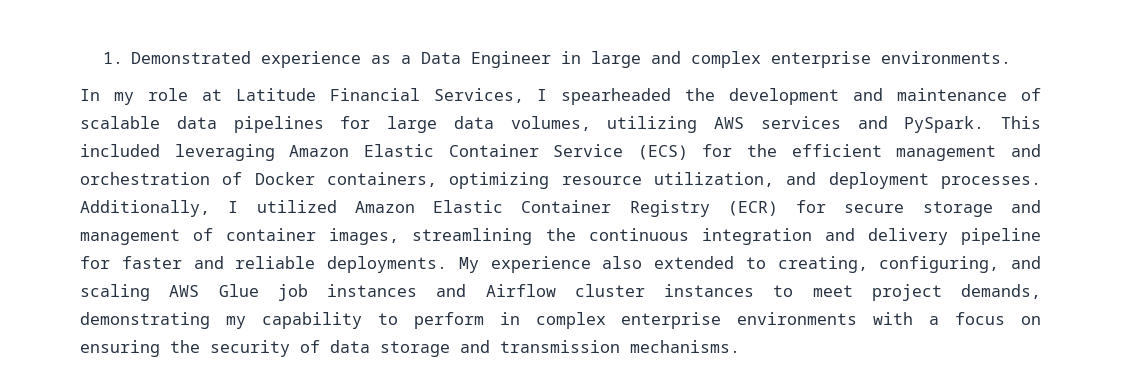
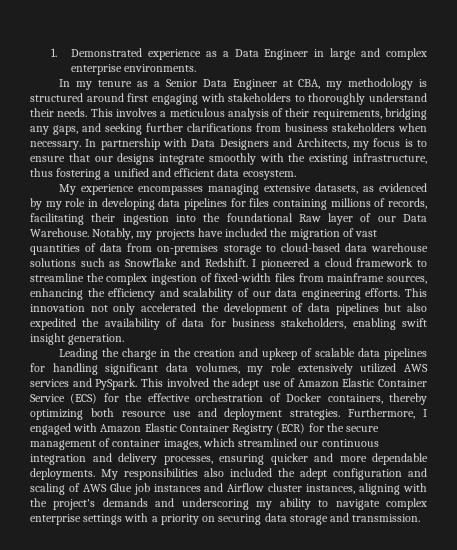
- In my role at Latitude Financial Services, I spearheaded the development and maintenance of scalable data pipelines for large data volumes, utilizing AWS services and PySpark.
+ In my tenure as a Senior Data Engineer at CBA, my methodology is structured around first engaging with stakeholders to thoroughly understand their needs. This involves a meticulous analysis of their requirements, bridging any gaps, and seeking further clarifications from business stakeholders when necessary. In partnership with Data Designers and Architects, my focus is to ensure that our designs integrate smoothly with the existing infrastructure, thus fostering a unified and efficient data ecosystem.
+ My experience encompasses managing extensive datasets, as evidenced by my role in developing data pipelines for files containing millions of records, facilitating their ingestion into the foundational Raw layer of our Data Warehouse. Notably, my projects have included the migration of vast quantities of data from on-premises storage to cloud-based data warehouse solutions such as Snowflake and Redshift. I pioneered a cloud framework to streamline the complex ingestion of fixed-width files from mainframe sources, enhancing the efficiency and scalability of our data engineering efforts. This innovation not only accelerated the development of data pipelines but also expedited the availability of data for business stakeholders, enabling swift insight generation.
+ Leading the charge in the creation and upkeep of scalable data pipelines for handling significant data volumes, my role extensively utilized AWS services and PySpark.
- This included leveraging Amazon Elastic Container Service (ECS) for the efficient management and orchestration of Docker containers, optimizing resource utilization, and deployment processes. Additionally, I utilized Amazon Elastic Container Registry (ECR) for secure storage and management of container images, streamlining the continuous integration and delivery pipeline for faster and reliable deployments. My experience also extended to creating, configuring, and scaling AWS Glue job instances and Airflow cluster instances to meet project demands, demonstrating my capability to perform in complex enterprise environments with a focus on ensuring the security of data storage and transmission mechanisms.
+ This involved the adept use of Amazon Elastic Container Service (ECS) for the effective orchestration of Docker containers, thereby optimizing both resource use and deployment strategies. Furthermore, I engaged with Amazon Elastic Container Registry (ECR) for the secure management of container images, which streamlined our continuous integration and delivery processes, ensuring quicker and more dependable deployments. My responsibilities also included the adept configuration and scaling of AWS Glue job instances and Airflow cluster instances, aligning with the project's demands and underscoring my ability to navigate complex enterprise settings with a priority on securing data storage and transmission.

